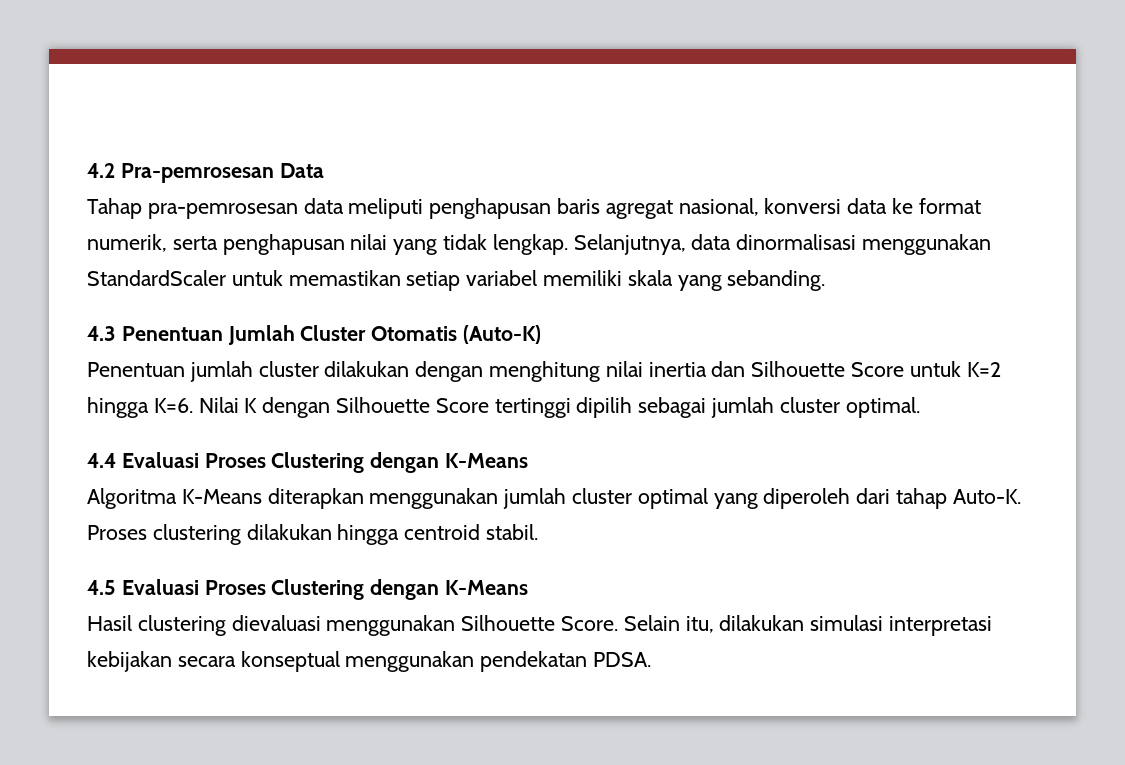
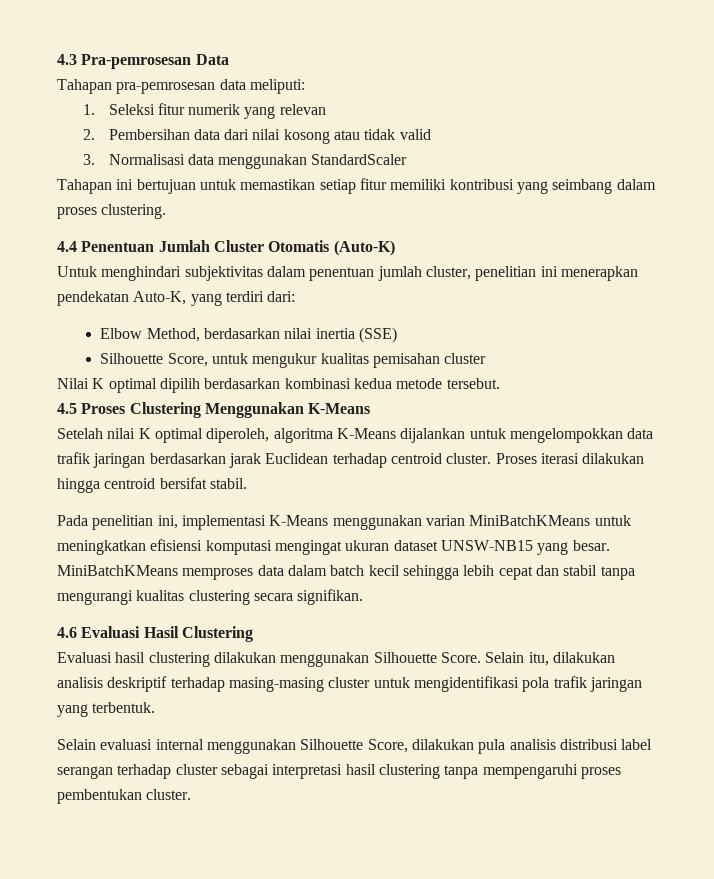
- 4.2 Pra-pemrosesan Data
+ 4.3 Pra-pemrosesan Data
- Tahap pra-pemrosesan data meliputi penghapusan baris agregat nasional, konversi data ke format numerik, serta penghapusan nilai yang tidak lengkap. Selanjutnya, data dinormalisasi menggunakan StandardScaler untuk memastikan setiap variabel memiliki skala yang sebanding.
- 4.3 Penentuan Jumlah Cluster Otomatis (Auto-K)
+ Tahapan pra-pemrosesan data meliputi:
+ 1. Seleksi fitur numerik yang relevan
+ 2. Pembersihan data dari nilai kosong atau tidak valid
+ 3. Normalisasi data menggunakan StandardScaler
+ Tahapan ini bertujuan untuk memastikan setiap fitur memiliki kontribusi yang seimbang dalam proses clustering.
+ 4.4 Penentuan Jumlah Cluster Otomatis (Auto-K)
- Penentuan jumlah cluster dilakukan dengan menghitung nilai inertia dan Silhouette Score untuk K=2 hingga K=6. Nilai K dengan Silhouette Score tertinggi dipilih sebagai jumlah cluster optimal.
- 4.4 Evaluasi Proses Clustering dengan K-Means
- Algoritma K-Means diterapkan menggunakan jumlah cluster optimal yang diperoleh dari tahap Auto-K. Proses clustering dilakukan hingga centroid stabil.
+ Untuk menghindari subjektivitas dalam penentuan jumlah cluster, penelitian ini menerapkan pendekatan Auto-K, yang terdiri dari:
+ Elbow Method, berdasarkan nilai inertia (SSE)
+ Silhouette Score, untuk mengukur kualitas pemisahan cluster
+ Nilai K optimal dipilih berdasarkan kombinasi kedua metode tersebut.
+ 4.5 Proses Clustering Menggunakan K-Means
+ Setelah nilai K optimal diperoleh, algoritma K-Means dijalankan untuk mengelompokkan data trafik jaringan berdasarkan jarak Euclidean terhadap centroid cluster. Proses iterasi dilakukan hingga centroid bersifat stabil.
- 4.5 Evaluasi Proses Clustering dengan K-Means
- Hasil clustering dievaluasi menggunakan Silhouette Score.
+ Pada penelitian ini, implementasi K-Means menggunakan varian MiniBatchKMeans untuk meningkatkan efisiensi komputasi mengingat ukuran dataset UNSW-NB15 yang besar. MiniBatchKMeans memproses data dalam batch kecil sehingga lebih cepat dan stabil tanpa mengurangi kualitas clustering secara signifikan.
+ 4.6 Evaluasi Hasil Clustering
+ Evaluasi hasil clustering dilakukan menggunakan Silhouette Score.
- Selain itu, dilakukan simulasi interpretasi kebijakan secara konseptual menggunakan pendekatan PDSA.
+ Selain itu, dilakukan analisis deskriptif terhadap masing-masing cluster untuk mengidentifikasi pola trafik jaringan yang terbentuk.
+ Selain evaluasi internal menggunakan Silhouette Score, dilakukan pula analisis distribusi label serangan terhadap cluster sebagai interpretasi hasil clustering tanpa mempengaruhi proses pembentukan cluster.

